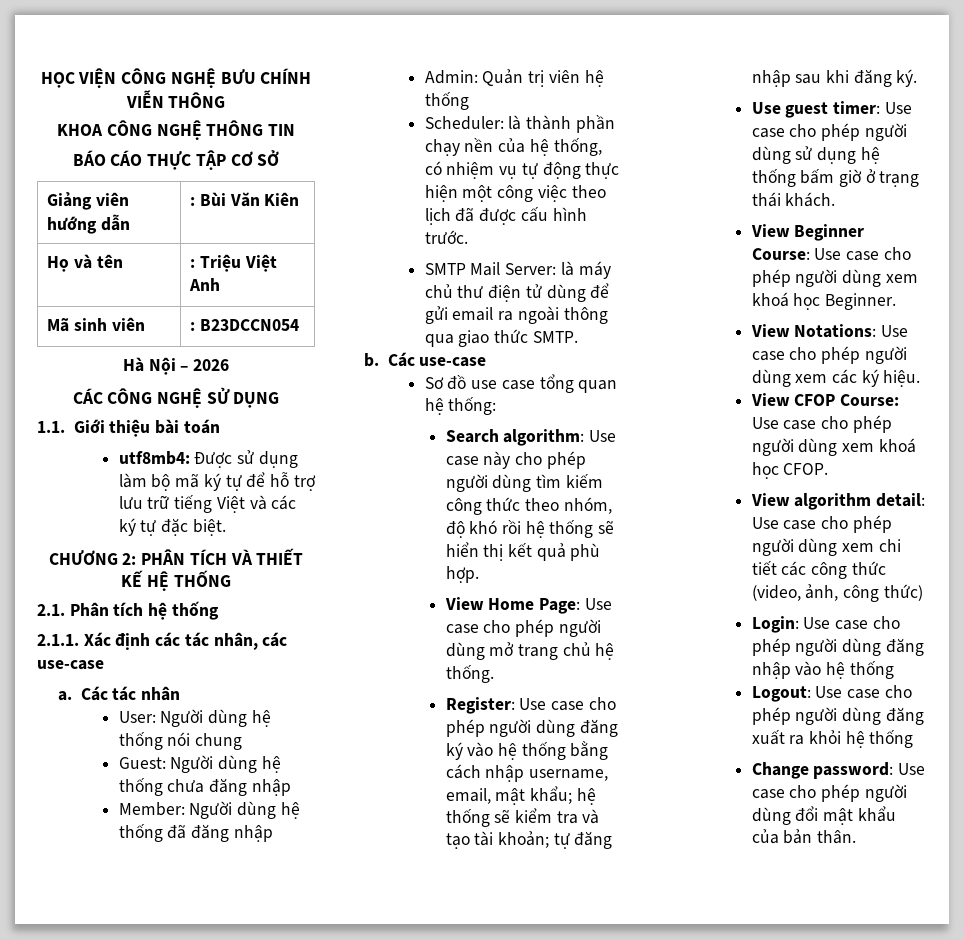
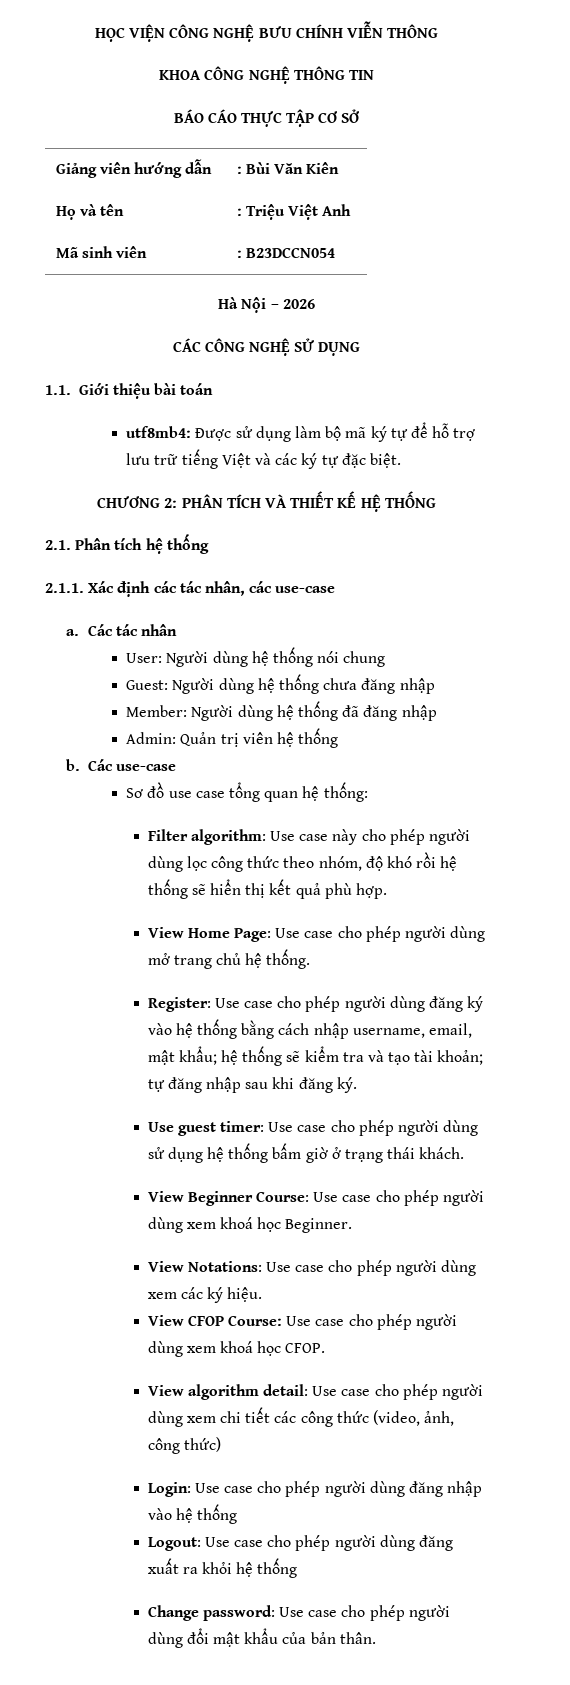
- Scheduler: là thành phần chạy nền của hệ thống, có nhiệm vụ tự động thực hiện một công việc theo lịch đã được cấu hình trước.
- SMTP Mail Server: là máy chủ thư điện tử dùng để gửi email ra ngoài thông qua giao thức SMTP.
- Search algorithm: Use case này cho phép người dùng tìm kiếm công thức theo nhóm, độ khó rồi hệ thống sẽ hiển thị kết quả phù hợp.
+ Filter algorithm: Use case này cho phép người dùng lọc công thức theo nhóm, độ khó rồi hệ thống sẽ hiển thị kết quả phù hợp.

